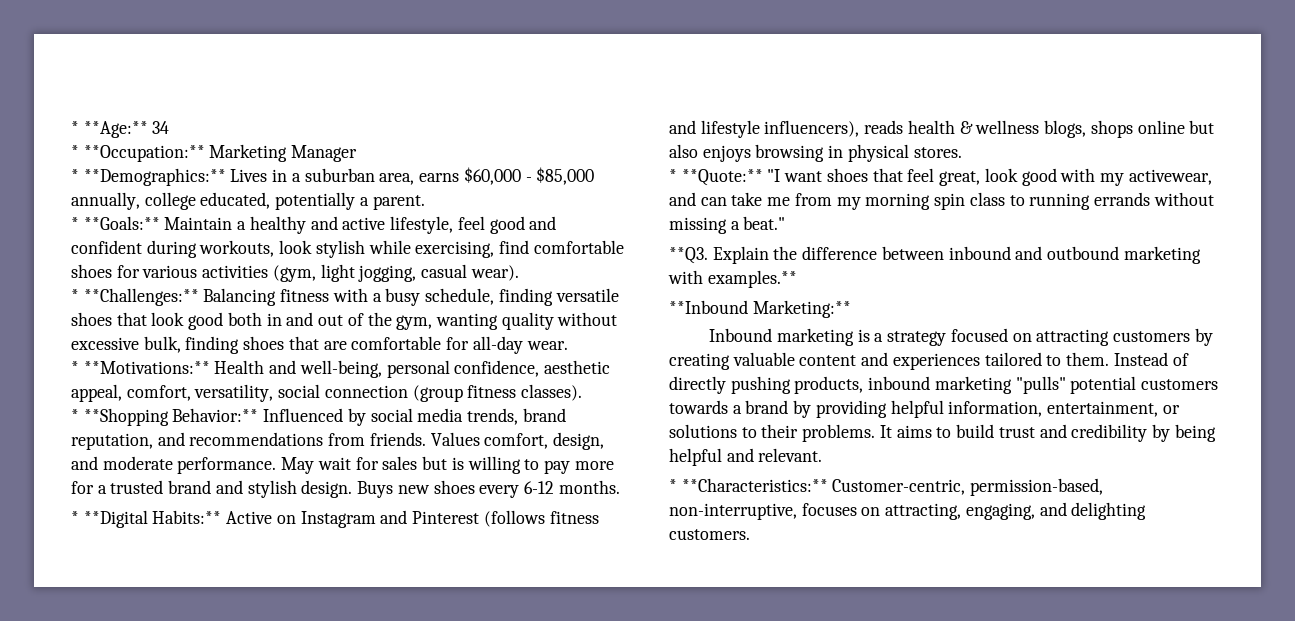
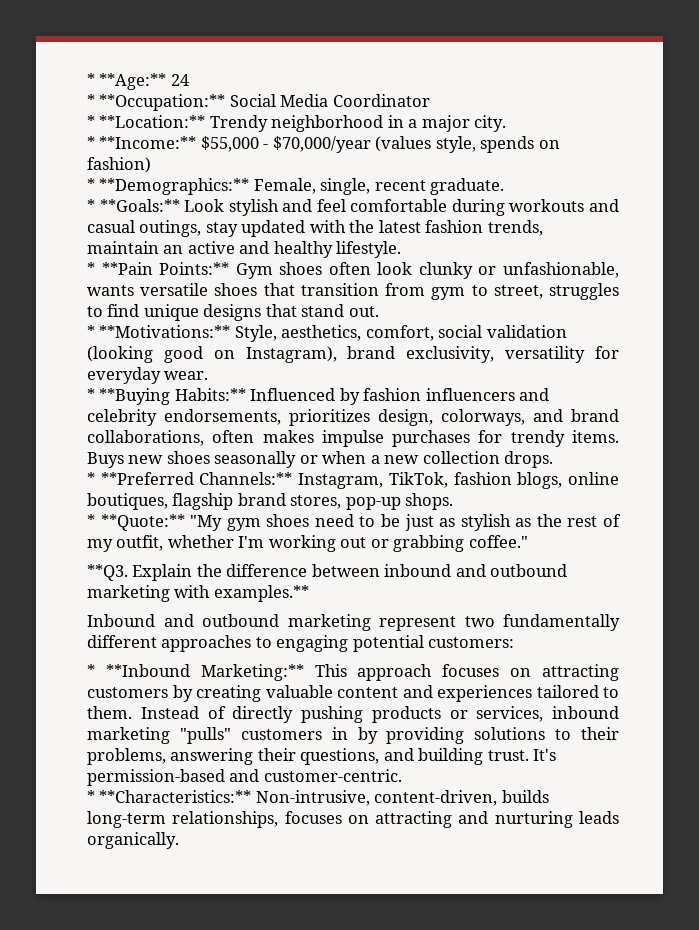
- * **Age:** 34
+ * **Age:** 24
- * **Occupation:** Marketing Manager
- * **Demographics:** Lives in a suburban area, earns $60,000 - $85,000 annually, college educated, potentially a parent.
- * **Goals:** Maintain a healthy and active lifestyle, feel good and confident during workouts, look stylish while exercising, find comfortable shoes for various activities (gym, light jogging, casual wear).
- * **Challenges:** Balancing fitness with a busy schedule, finding versatile shoes that look good both in and out of the gym, wanting quality without excessive bulk, finding shoes that are comfortable for all-day wear.
- * **Motivations:** Health and well-being, personal confidence, aesthetic appeal, comfort, versatility, social connection (group fitness classes).
- * **Shopping Behavior:** Influenced by social media trends, brand reputation, and recommendations from friends. Values comfort, design, and moderate performance. May wait for sales but is willing to pay more for a trusted brand and stylish design. Buys new shoes every 6-12 months.
- * **Digital Habits:** Active on Instagram and Pinterest (follows fitness and lifestyle influencers), reads health & wellness blogs, shops online but also enjoys browsing in physical stores.
- * **Quote:** "I want shoes that feel great, look good with my activewear, and can take me from my morning spin class to running errands without missing a beat."
+ * **Occupation:** Social Media Coordinator
+ * **Location:** Trendy neighborhood in a major city.
+ * **Income:** $55,000 - $70,000/year (values style, spends on fashion)
+ * **Demographics:** Female, single, recent graduate.
+ * **Goals:** Look stylish and feel comfortable during workouts and casual outings, stay updated with the latest fashion trends, maintain an active and healthy lifestyle.
+ * **Pain Points:** Gym shoes often look clunky or unfashionable, wants versatile shoes that transition from gym to street, struggles to find unique designs that stand out.
+ * **Motivations:** Style, aesthetics, comfort, social validation (looking good on Instagram), brand exclusivity, versatility for everyday wear.
+ * **Buying Habits:** Influenced by fashion influencers and celebrity endorsements, prioritizes design, colorways, and brand collaborations, often makes impulse purchases for trendy items. Buys new shoes seasonally or when a new collection drops.
+ * **Preferred Channels:** Instagram, TikTok, fashion blogs, online boutiques, flagship brand stores, pop-up shops.
+ * **Quote:** "My gym shoes need to be just as stylish as the rest of my outfit, whether I'm working out or grabbing coffee."
- **Inbound Marketing:**
- Inbound marketing is a strategy focused on attracting customers by creating valuable content and experiences tailored to them.
+ Inbound and outbound marketing represent two fundamentally different approaches to engaging potential customers:
+ * **Inbound Marketing:** This approach focuses on attracting customers by creating valuable content and experiences tailored to them.
- Instead of directly pushing products, inbound marketing "pulls" potential customers towards a brand by providing helpful information, entertainment, or solutions to their problems. It aims to build trust and credibility by being helpful and relevant.
- * **Characteristics:** Customer-centric, permission-based, non-interruptive, focuses on attracting, engaging, and delighting customers.
+ Instead of directly pushing products or services, inbound marketing "pulls" customers in by providing solutions to their problems, answering their questions, and building trust. It's permission-based and customer-centric.
+ * **Characteristics:** Non-intrusive, content-driven, builds long-term relationships, focuses on attracting and nurturing leads organically.

